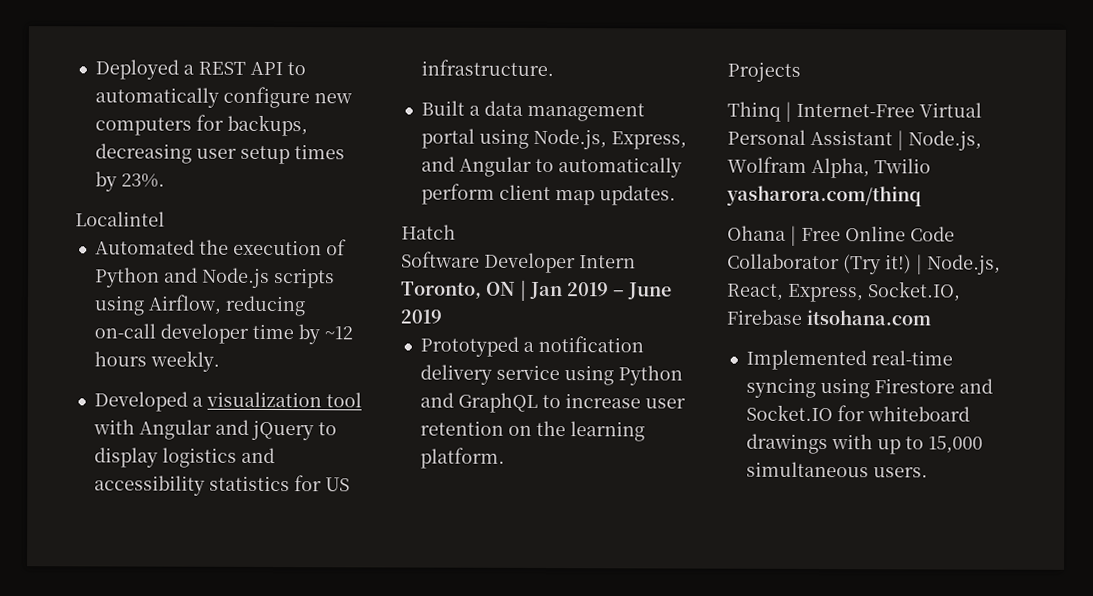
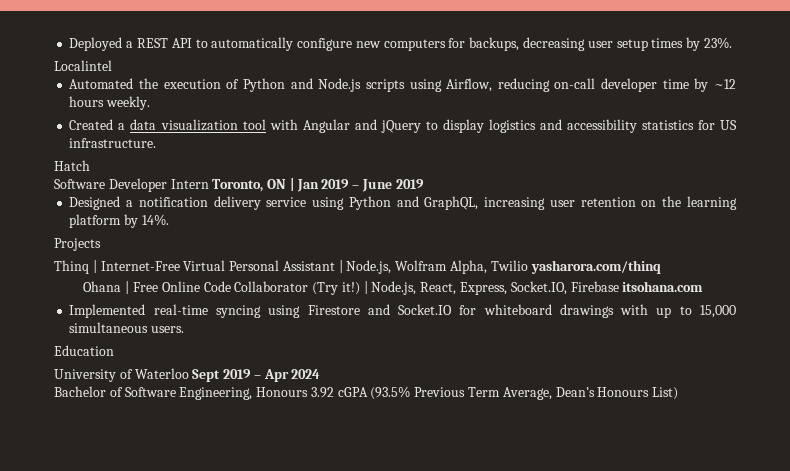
- Developed a visualization tool with Angular and jQuery to display logistics and accessibility statistics for US infrastructure.
+ Created a data visualization tool with Angular and jQuery to display logistics and accessibility statistics for US infrastructure.
- Built a data management portal using Node.js, Express, and Angular to automatically perform client map updates.
- Prototyped a notification delivery service using Python and GraphQL to increase user retention on the learning platform.
+ Designed a notification delivery service using Python and GraphQL, increasing user retention on the learning platform by 14%.
+ Education
+ University of Waterloo Sept 2019 – Apr 2024
+ Bachelor of Software Engineering, Honours 3.92 cGPA (93.5% Previous Term Average, Dean’s Honours List)

